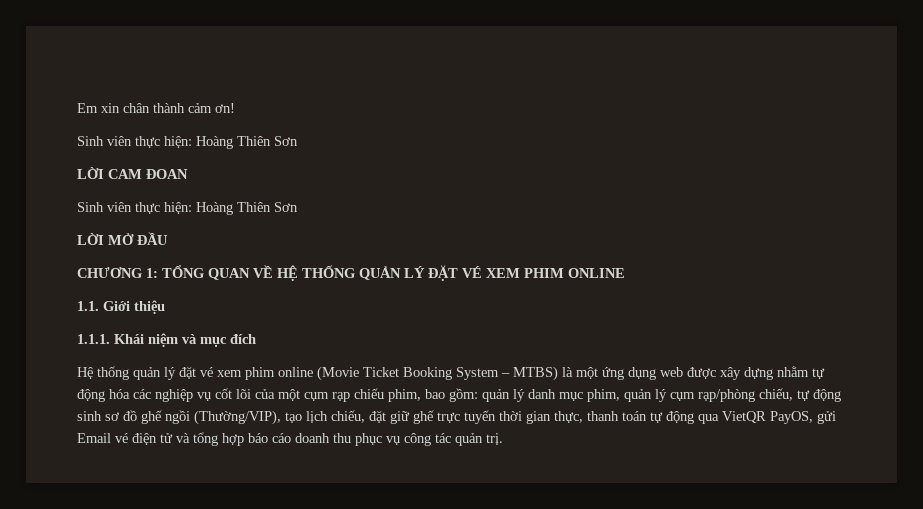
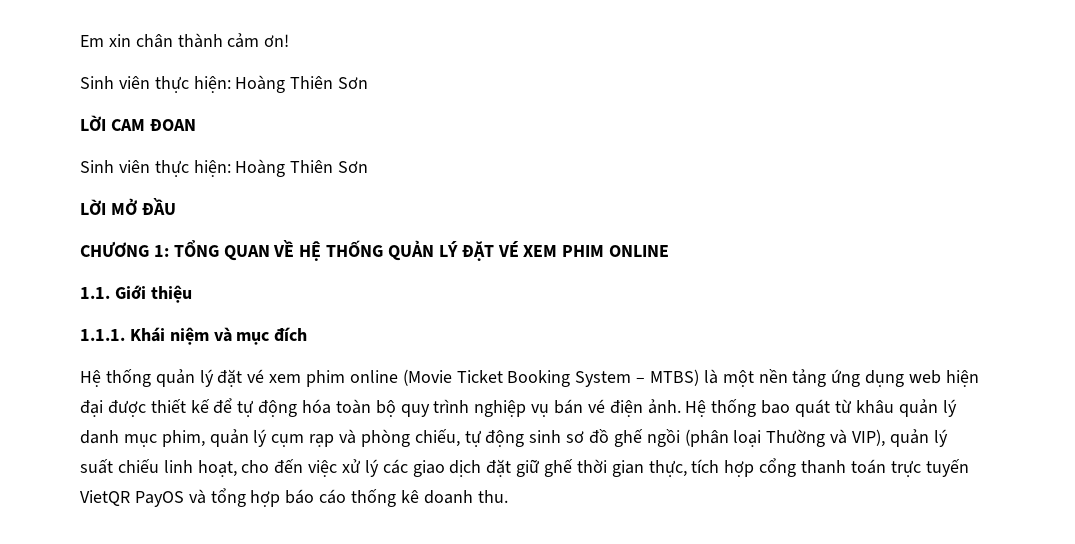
- Hệ thống quản lý đặt vé xem phim online (Movie Ticket Booking System – MTBS) là một ứng dụng web được xây dựng nhằm tự động hóa các nghiệp vụ cốt lõi của một cụm rạp chiếu phim, bao gồm: quản lý danh mục phim, quản lý cụm rạp/phòng chiếu, tự động sinh sơ đồ ghế ngồi (Thường/VIP), tạo lịch chiếu, đặt giữ ghế trực tuyến thời gian thực, thanh toán tự động qua VietQR PayOS, gửi Email vé điện tử và tổng hợp báo cáo doanh thu phục vụ công tác quản trị.
+ Hệ thống quản lý đặt vé xem phim online (Movie Ticket Booking System – MTBS) là một nền tảng ứng dụng web hiện đại được thiết kế để tự động hóa toàn bộ quy trình nghiệp vụ bán vé điện ảnh. Hệ thống bao quát từ khâu quản lý danh mục phim, quản lý cụm rạp và phòng chiếu, tự động sinh sơ đồ ghế ngồi (phân loại Thường và VIP), quản lý suất chiếu linh hoạt, cho đến việc xử lý các giao dịch đặt giữ ghế thời gian thực, tích hợp cổng thanh toán trực tuyến VietQR PayOS và tổng hợp báo cáo thống kê doanh thu.

